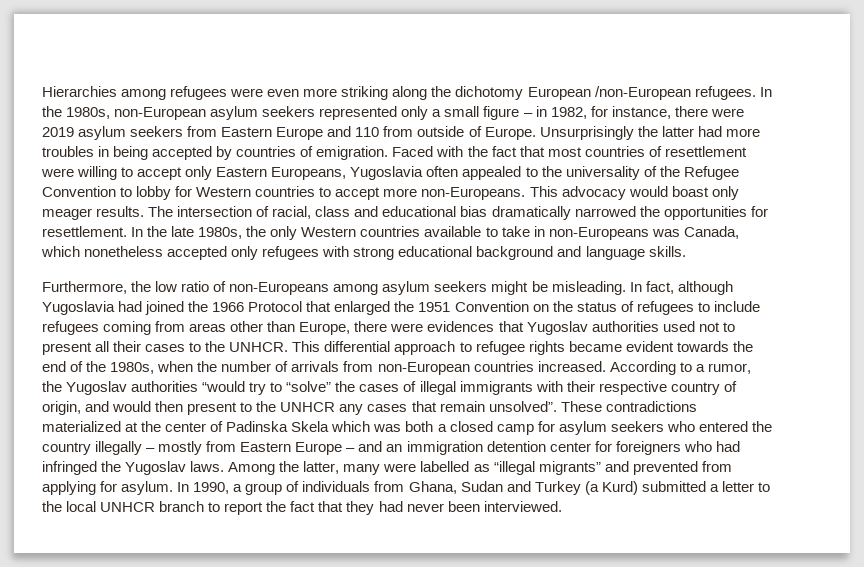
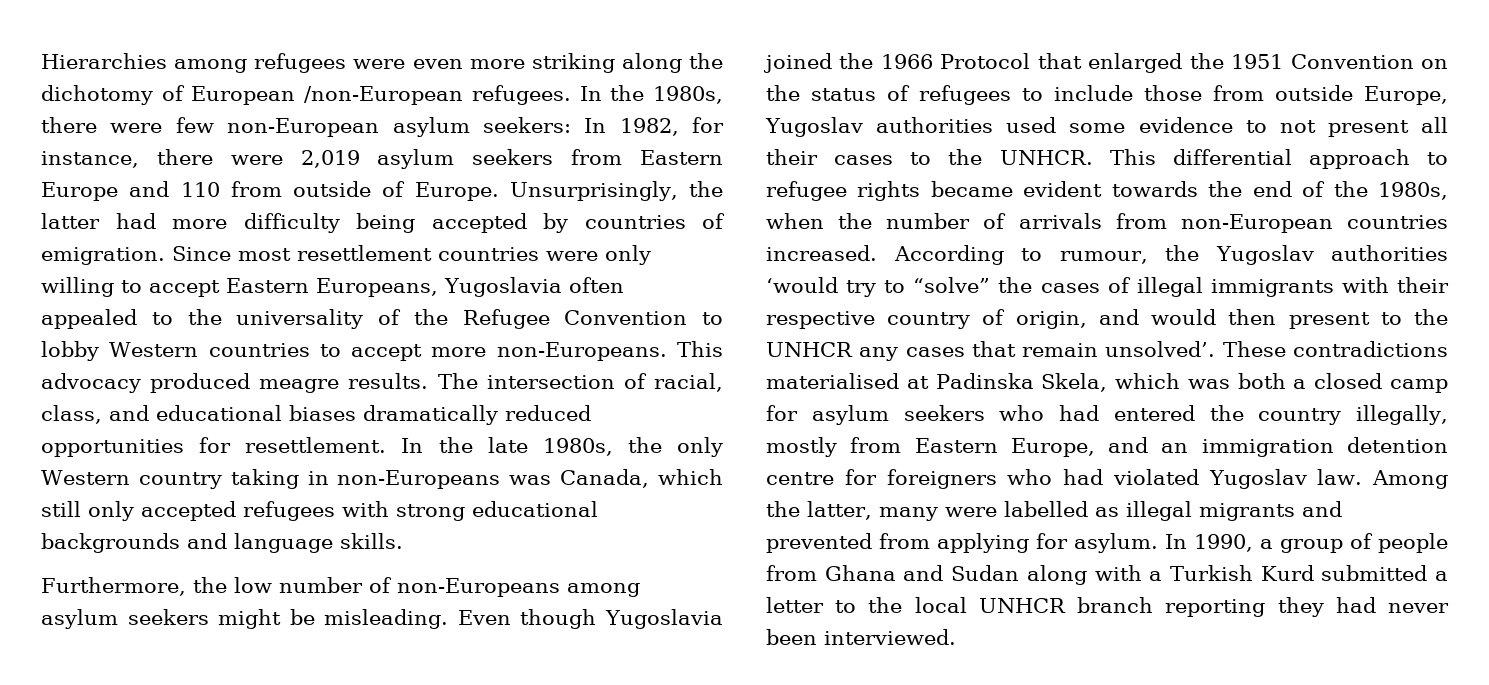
- Hierarchies among refugees were even more striking along the dichotomy European /non-European refugees.
+ Hierarchies among refugees were even more striking along the dichotomy of European /non-European refugees.
- In the 1980s, non-European asylum seekers represented only a small figure – in 1982, for instance, there were 2019 asylum seekers from Eastern Europe and 110 from outside of Europe.
+ In the 1980s, there were few non-European asylum seekers: In 1982, for instance, there were 2,019 asylum seekers from Eastern Europe and 110 from outside of Europe.
- Unsurprisingly the latter had more troubles in being accepted by countries of emigration.
+ Unsurprisingly, the latter had more difficulty being accepted by countries of emigration.
- Faced with the fact that most countries of resettlement were willing to accept only Eastern Europeans, Yugoslavia often appealed to the universality of the Refugee Convention to lobby for Western countries to accept more non-Europeans.
+ Since most resettlement countries were only willing to accept Eastern Europeans, Yugoslavia often appealed to the universality of the Refugee Convention to lobby Western countries to accept more non-Europeans.
- This advocacy would boast only meager results.
+ This advocacy produced meagre results.
- The intersection of racial, class and educational bias dramatically narrowed the opportunities for resettlement.
+ The intersection of racial, class, and educational biases dramatically reduced opportunities for resettlement.
- In the late 1980s, the only Western countries available to take in non-Europeans was Canada, which nonetheless accepted only refugees with strong educational background and language skills.
+ In the late 1980s, the only Western country taking in non-Europeans was Canada, which still only accepted refugees with strong educational backgrounds and language skills.
- Furthermore, the low ratio of non-Europeans among asylum seekers might be misleading.
+ Furthermore, the low number of non-Europeans among asylum seekers might be misleading.
- In fact, although Yugoslavia had joined the 1966 Protocol that enlarged the 1951 Convention on the status of refugees to include refugees coming from areas other than Europe, there were evidences that Yugoslav authorities used not to present all their cases to the UNHCR.
+ Even though Yugoslavia joined the 1966 Protocol that enlarged the 1951 Convention on the status of refugees to include those from outside Europe, Yugoslav authorities used some evidence to not present all their cases to the UNHCR.
- According to a rumor, the Yugoslav authorities “would try to “solve” the cases of illegal immigrants with their respective country of origin, and would then present to the UNHCR any cases that remain unsolved”.
+ According to rumour, the Yugoslav authorities ‘would try to “solve” the cases of illegal immigrants with their respective country of origin, and would then present to the UNHCR any cases that remain unsolved’.
- These contradictions materialized at the center of Padinska Skela which was both a closed camp for asylum seekers who entered the country illegally – mostly from Eastern Europe – and an immigration detention center for foreigners who had infringed the Yugoslav laws.
+ These contradictions materialised at Padinska Skela, which was both a closed camp for asylum seekers who had entered the country illegally, mostly from Eastern Europe, and an immigration detention centre for foreigners who had violated Yugoslav law.
- Among the latter, many were labelled as “illegal migrants” and prevented from applying for asylum.
+ Among the latter, many were labelled as illegal migrants and prevented from applying for asylum.
- In 1990, a group of individuals from Ghana, Sudan and Turkey (a Kurd) submitted a letter to the local UNHCR branch to report the fact that they had never been interviewed.
+ In 1990, a group of people from Ghana and Sudan along with a Turkish Kurd submitted a letter to the local UNHCR branch reporting they had never been interviewed.

